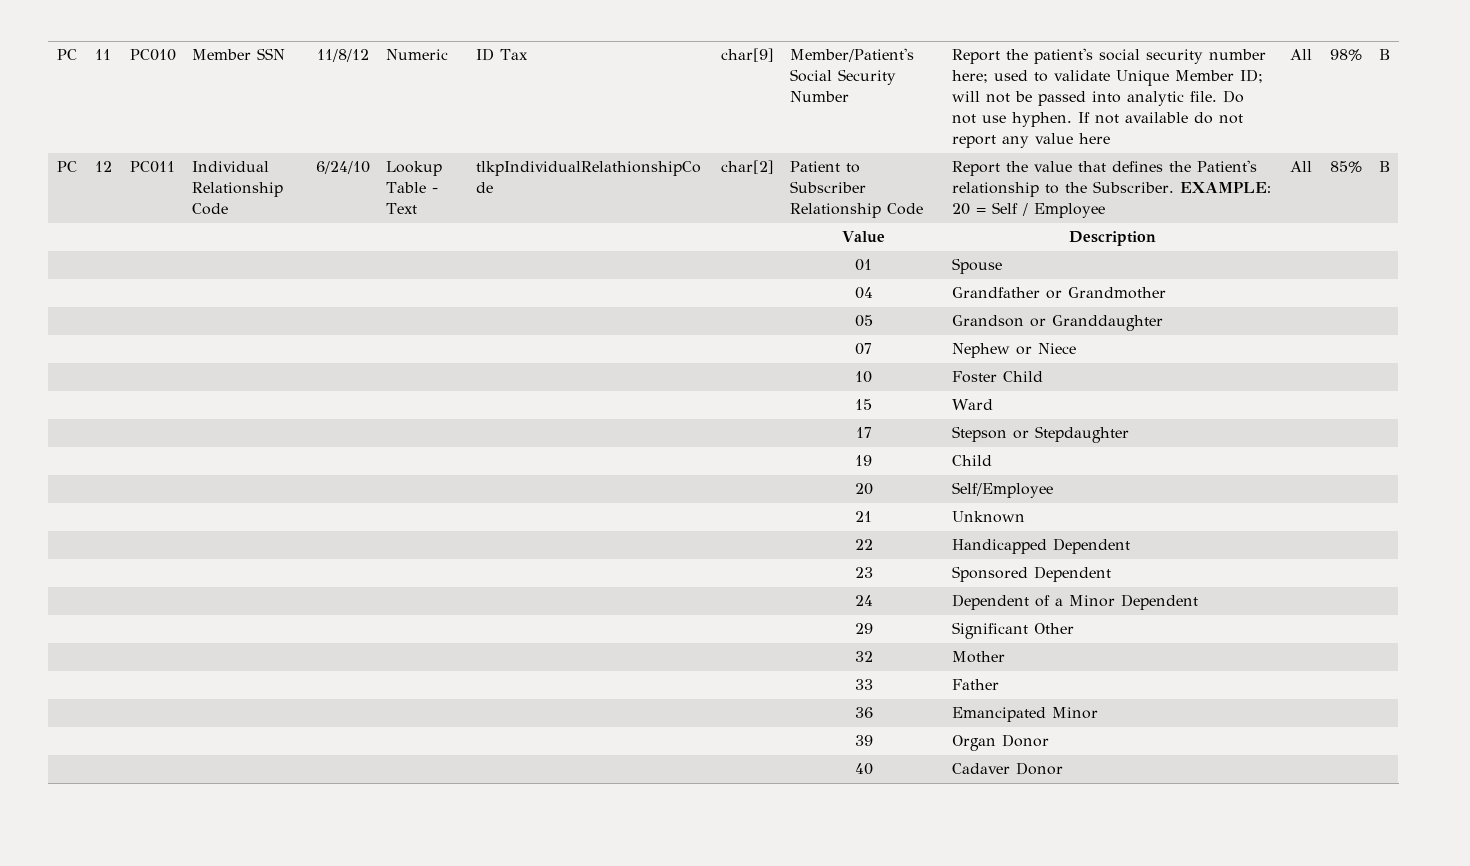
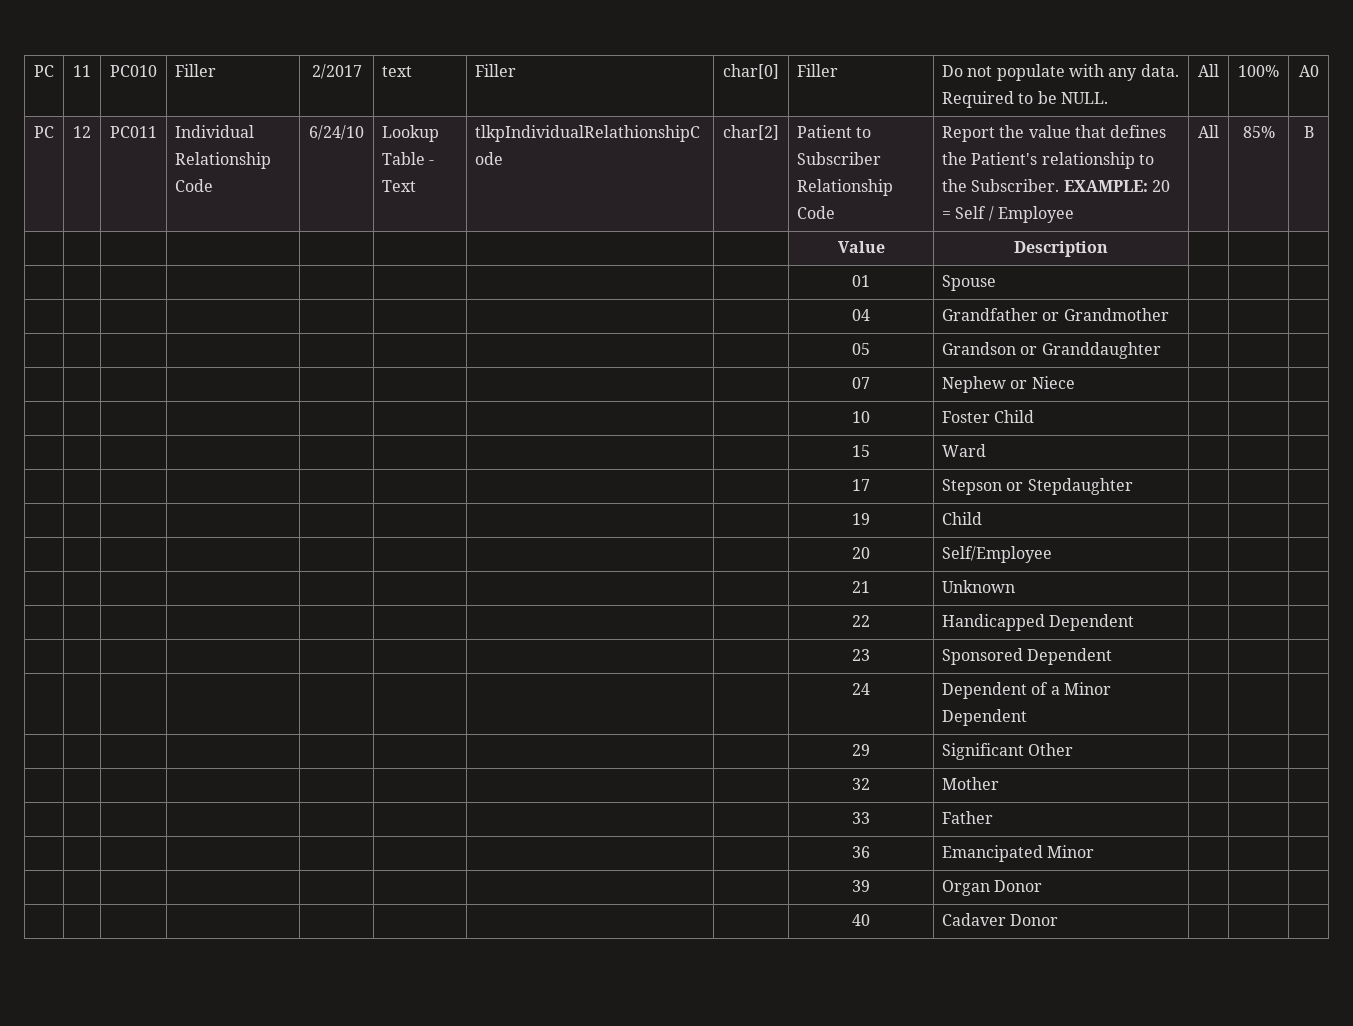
- Member SSN | 11/8/12 | Numeric | ID Tax | char[9] | Member/Patient's Social Security Number | Report the patient's social security number here; used to validate Unique Member ID; will not be passed into analytic file. Do not use hyphen. If not available do not report any value here | All | 98% | B
+ Filler | 2/2017 | text | Filler | char[0] | Filler | Do not populate with any data. Required to be NULL. | All | 100% | A0

